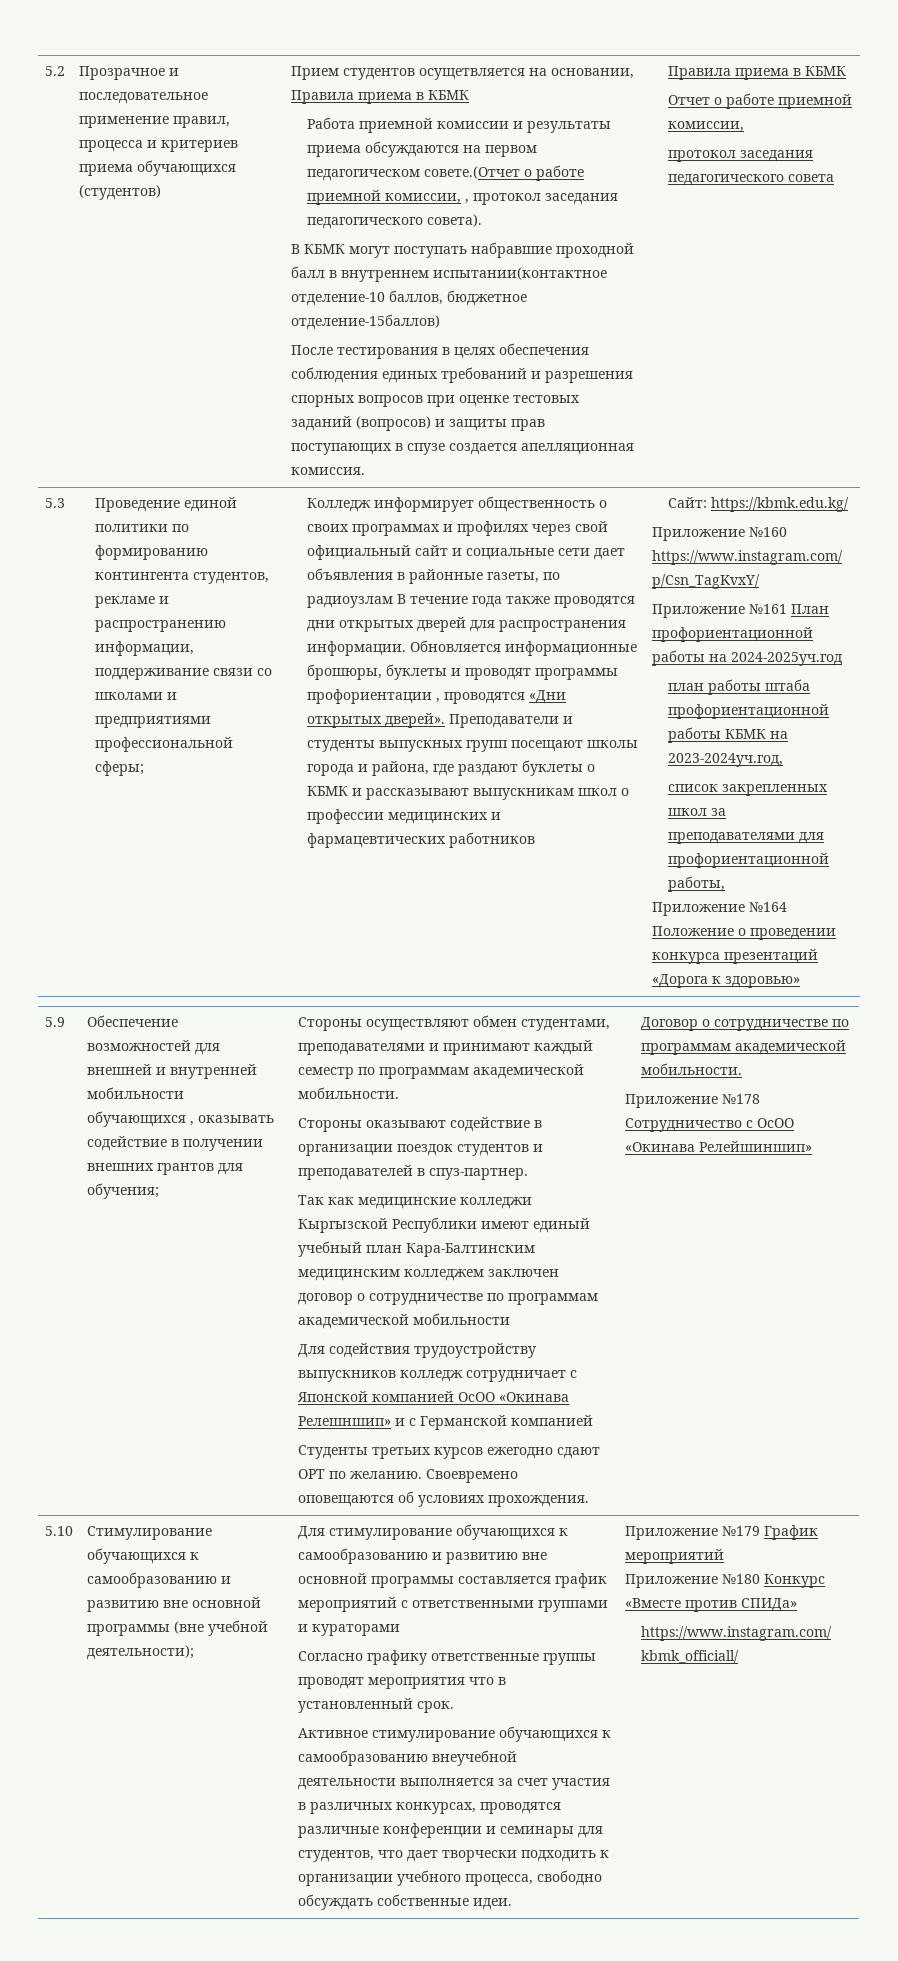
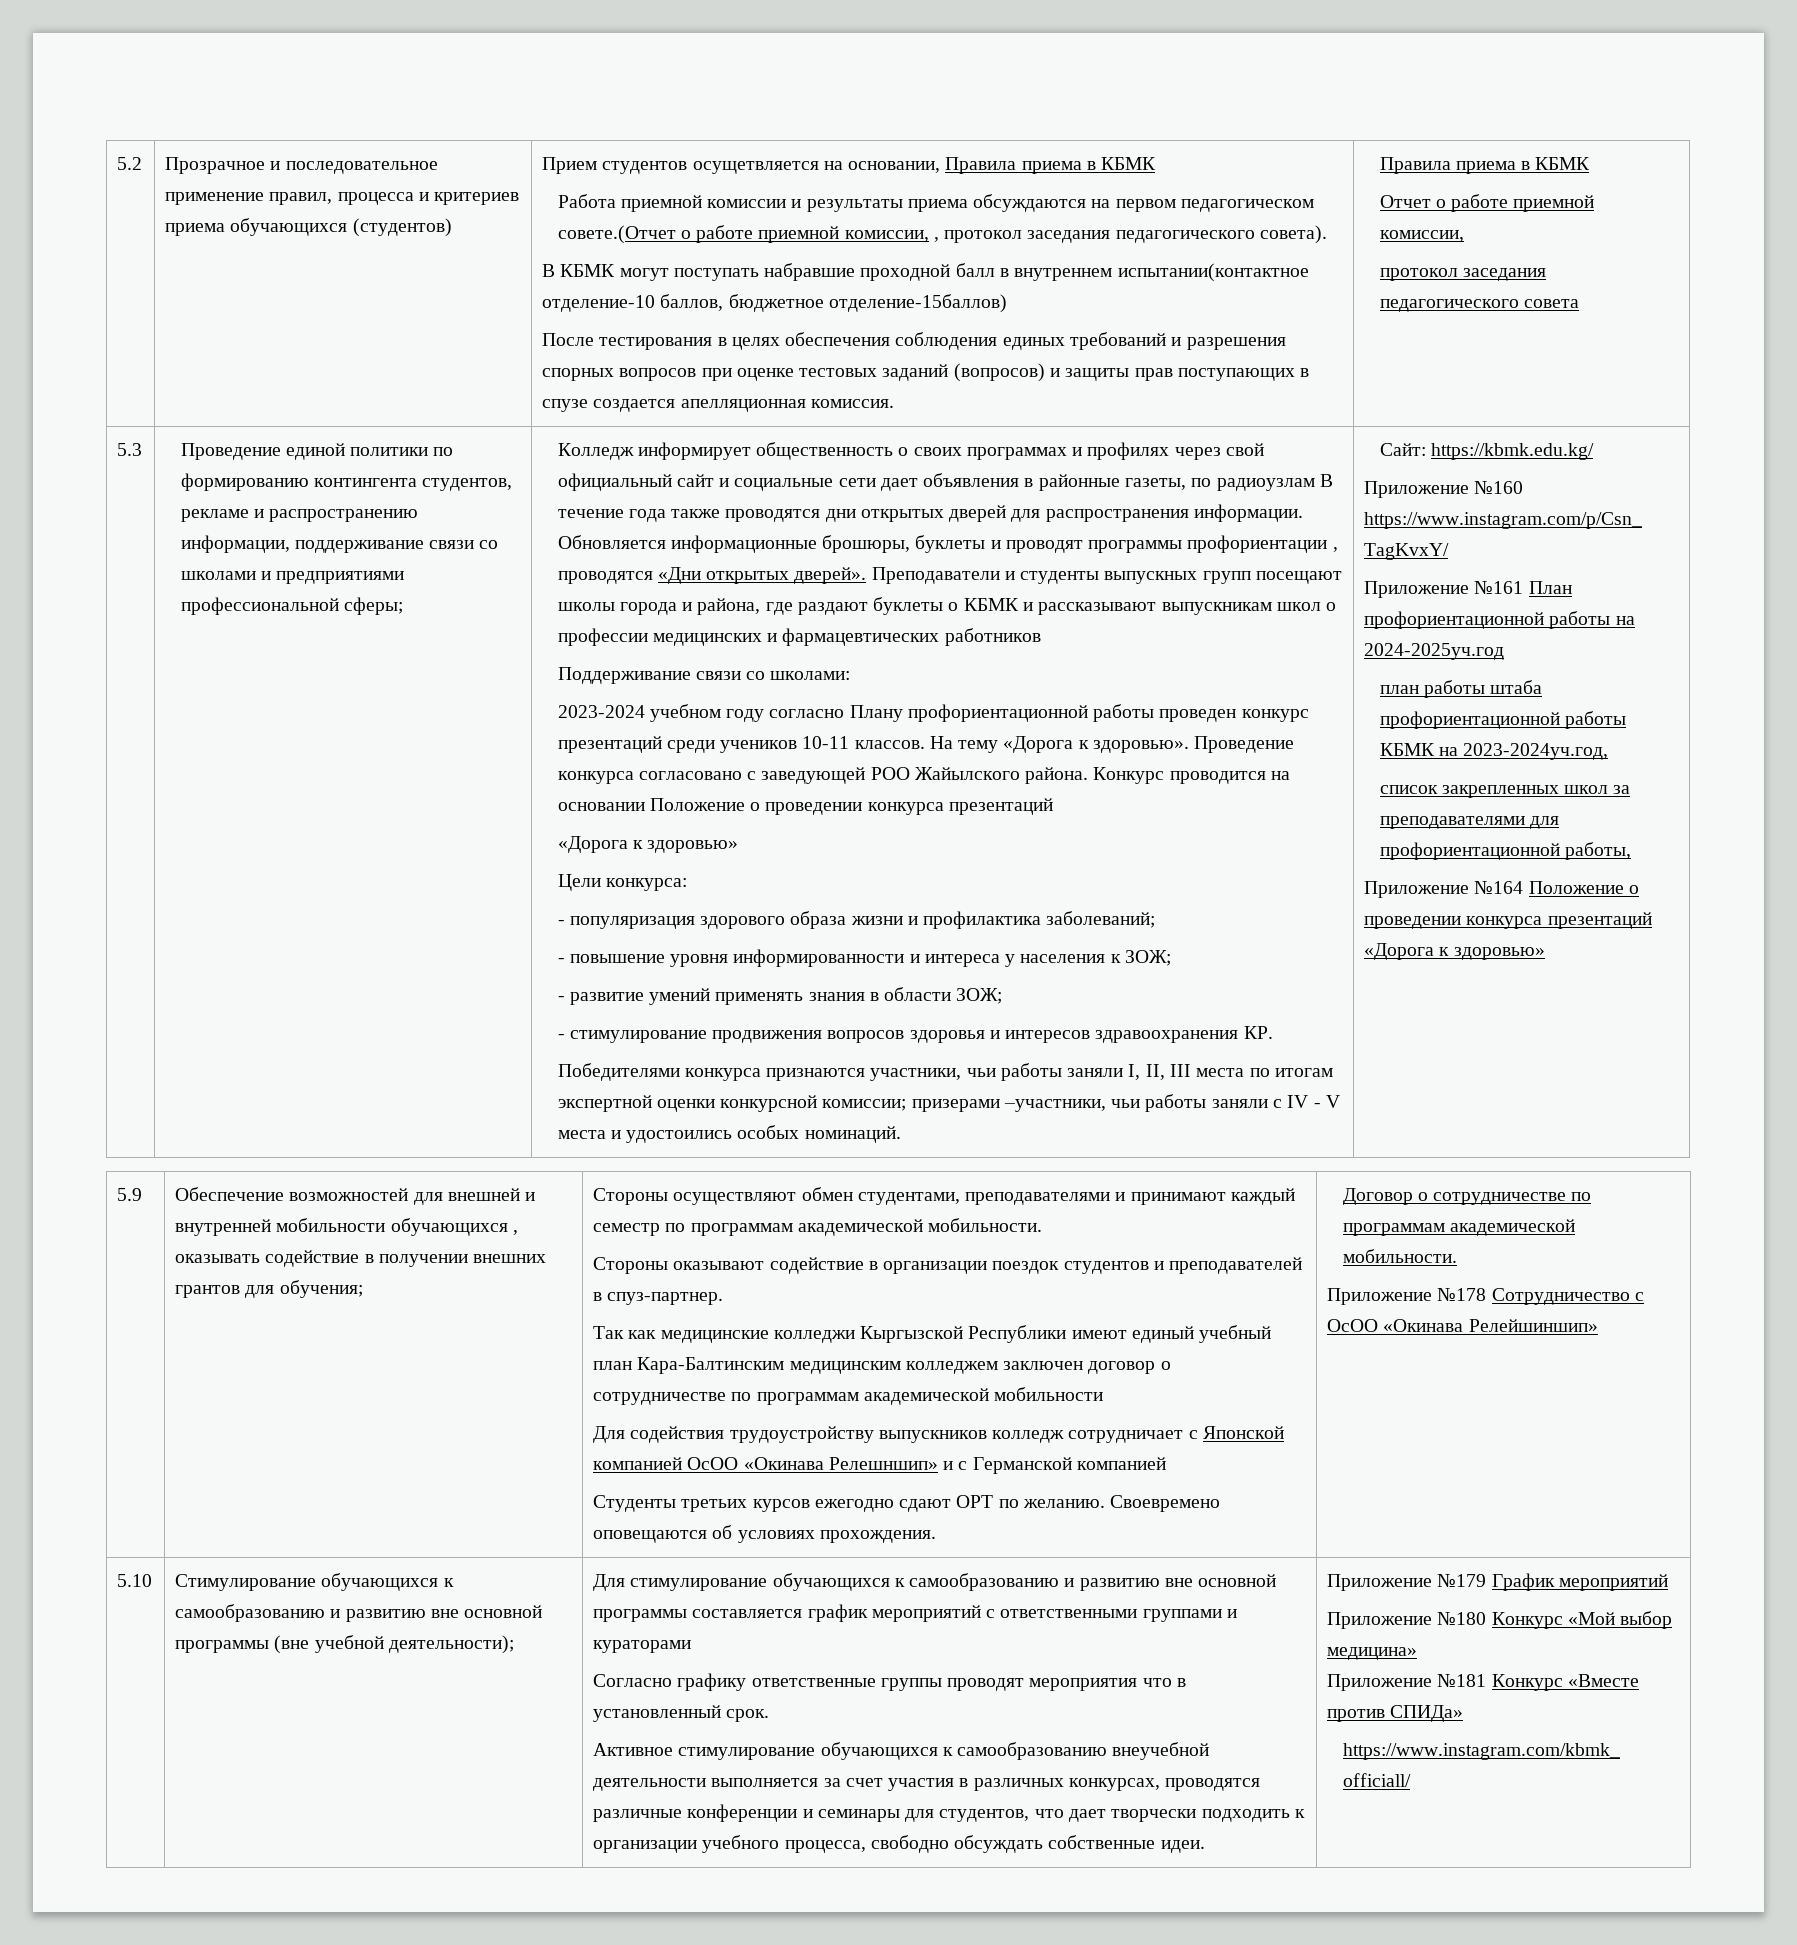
+ Поддерживание связи со школами:
+ 2023-2024 учебном году согласно Плану профориентационной работы проведен конкурс презентаций среди учеников 10-11 классов. На тему «Дорога к здоровью». Проведение конкурса согласовано с заведующей РОО Жайылского района. Конкурс проводится на основании Положение о проведении конкурса презентаций
+ «Дорога к здоровью»
+ Цели конкурса:
+ - популяризация здорового образа жизни и профилактика заболеваний;
+ - повышение уровня информированности и интереса у населения к ЗОЖ;
+ - развитие умений применять знания в области ЗОЖ;
+ - стимулирование продвижения вопросов здоровья и интересов здравоохранения КР.
+ Победителями конкурса признаются участники, чьи работы заняли I, II, III места по итогам экспертной оценки конкурсной комиссии; призерами –участники, чьи работы заняли с IV - V места и удостоились особых номинаций.
- Приложение №180 Конкурс «Вместе против СПИДа»
+ Приложение №180 Конкурс «Мой выбор медицина»
+ Приложение №181 Конкурс «Вместе против СПИДа»

